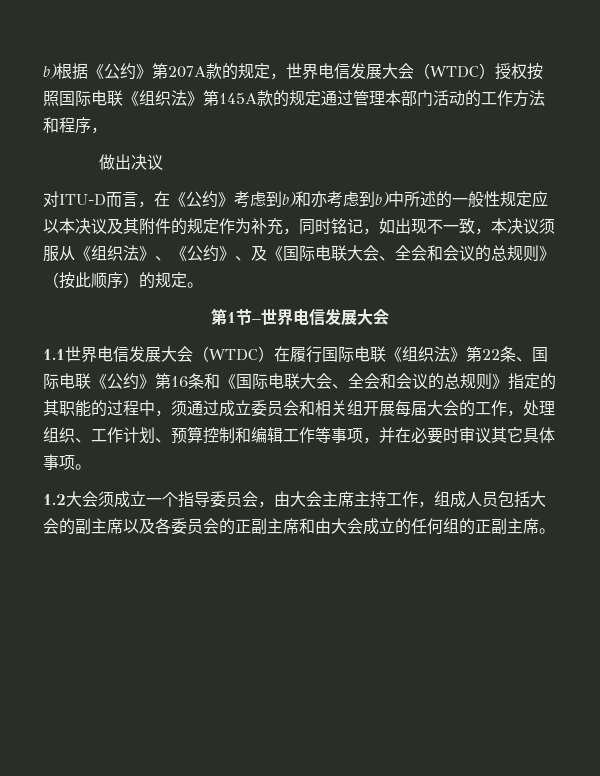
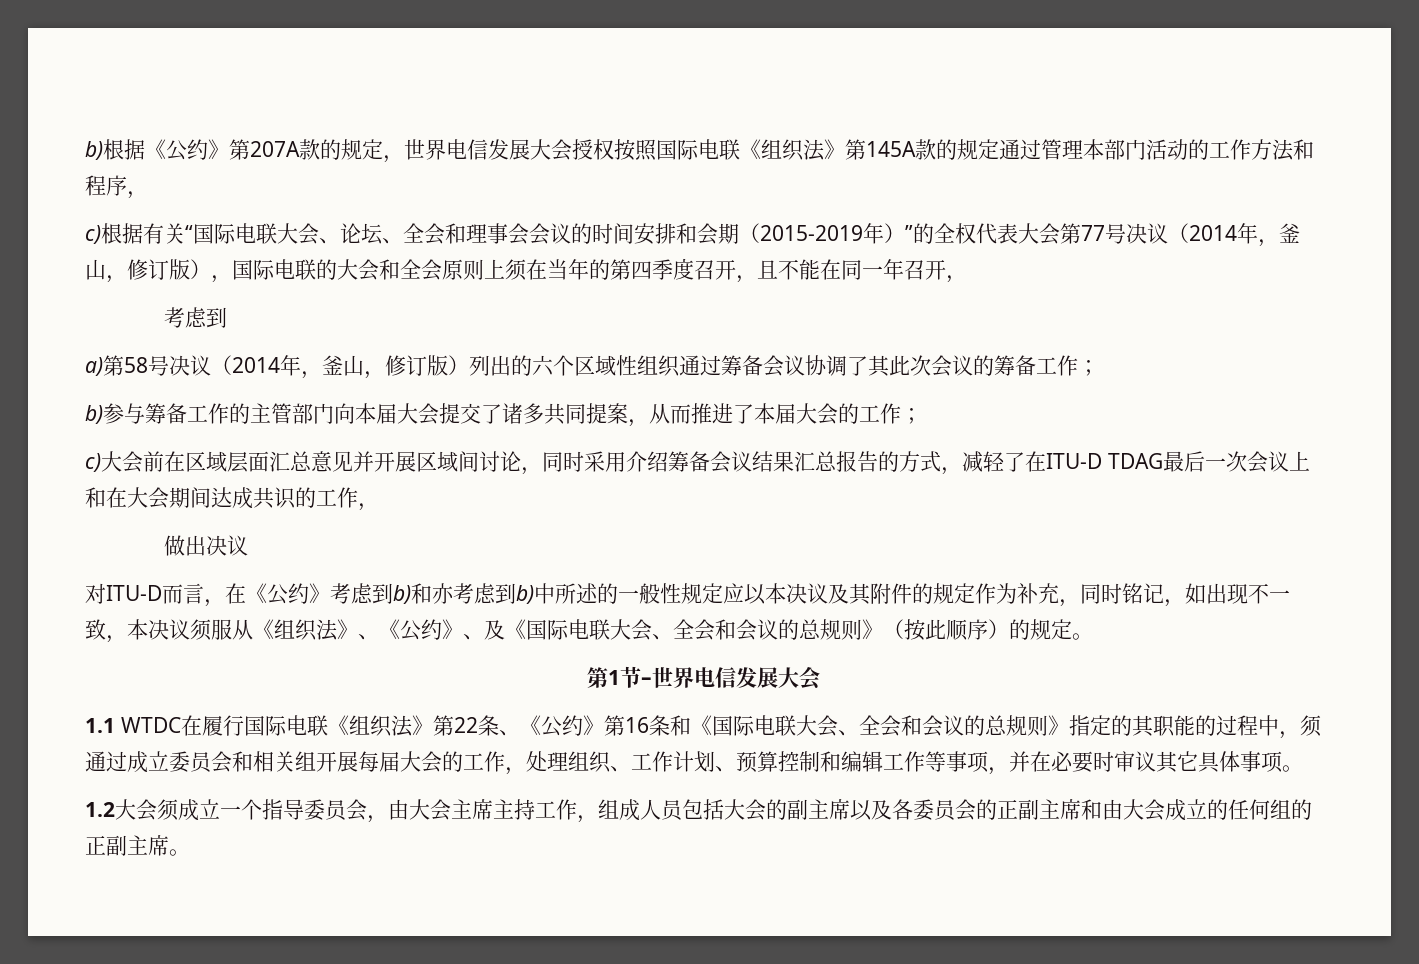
- b)根据《公约》第207A款的规定，世界电信发展大会（WTDC）授权按照国际电联《组织法》第145A款的规定通过管理本部门活动的工作方法和程序，
+ b)根据《公约》第207A款的规定，世界电信发展大会授权按照国际电联《组织法》第145A款的规定通过管理本部门活动的工作方法和程序，
+ c)根据有关“国际电联大会、论坛、全会和理事会会议的时间安排和会期（2015-2019年）”的全权代表大会第77号决议（2014年，釜山，修订版），国际电联的大会和全会原则上须在当年的第四季度召开，且不能在同一年召开，
+ 考虑到
+ a)第58号决议（2014年，釜山，修订版）列出的六个区域性组织通过筹备会议协调了其此次会议的筹备工作；
+ b)参与筹备工作的主管部门向本届大会提交了诸多共同提案，从而推进了本届大会的工作；
+ c)大会前在区域层面汇总意见并开展区域间讨论，同时采用介绍筹备会议结果汇总报告的方式，减轻了在ITU-D TDAG最后一次会议上和在大会期间达成共识的工作，
- 1.1世界电信发展大会（WTDC）在履行国际电联《组织法》第22条、国际电联《公约》第16条和《国际电联大会、全会和会议的总规则》指定的其职能的过程中，须通过成立委员会和相关组开展每届大会的工作，处理组织、工作计划、预算控制和编辑工作等事项，并在必要时审议其它具体事项。
+ 1.1 WTDC在履行国际电联《组织法》第22条、《公约》第16条和《国际电联大会、全会和会议的总规则》指定的其职能的过程中，须通过成立委员会和相关组开展每届大会的工作，处理组织、工作计划、预算控制和编辑工作等事项，并在必要时审议其它具体事项。

